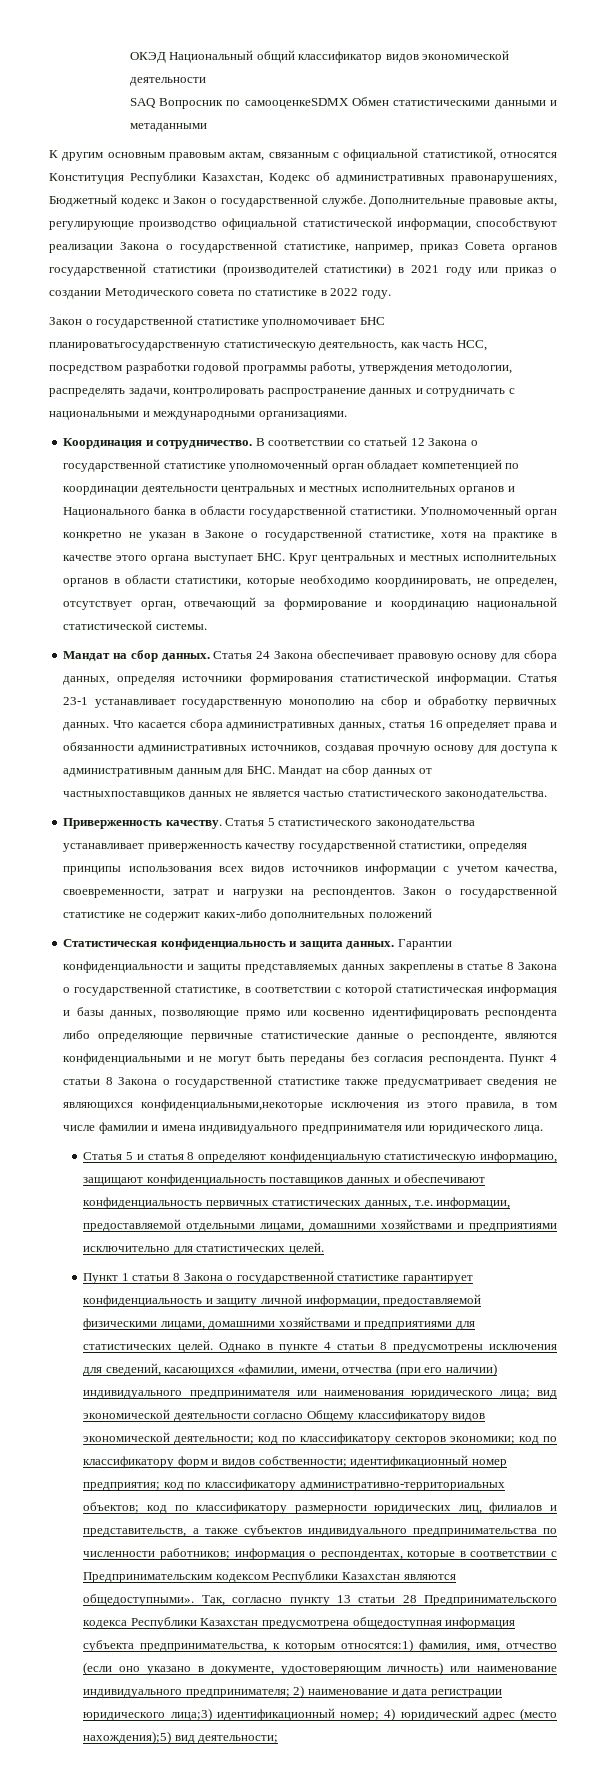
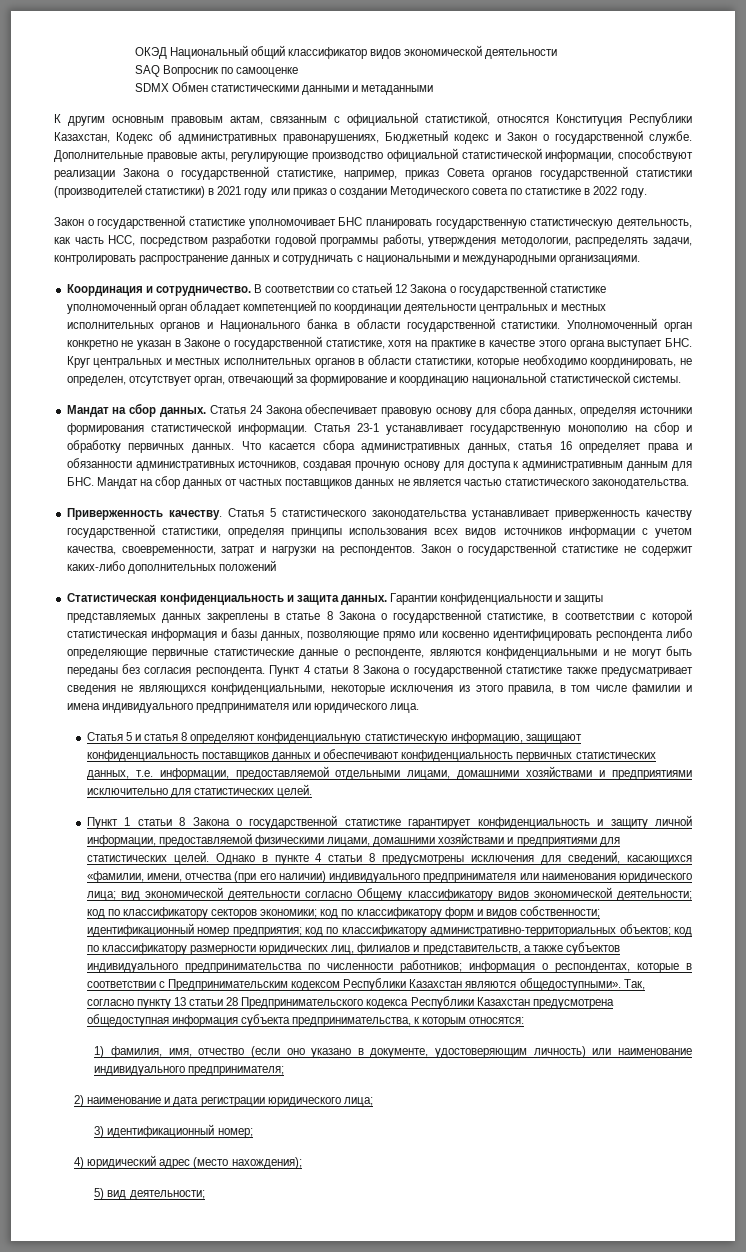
- SAQ Вопросник по самооценкеSDMX Обмен статистическими данными и метаданными
+ SAQ Вопросник по самооценке
+ SDMX Обмен статистическими данными и метаданными
- Закон о государственной статистике уполномочивает БНС планироватьгосударственную статистическую деятельность, как часть НСС, посредством разработки годовой программы работы, утверждения методологии, распределять задачи, контролировать распространение данных и сотрудничать с национальными и международными организациями.
+ Закон о государственной статистике уполномочивает БНС планировать государственную статистическую деятельность, как часть НСС, посредством разработки годовой программы работы, утверждения методологии, распределять задачи, контролировать распространение данных и сотрудничать с национальными и международными организациями.
- Что касается сбора административных данных, статья 16 определяет права и обязанности административных источников, создавая прочную основу для доступа к административным данным для БНС. Мандат на сбор данных от частныхпоставщиков данных не является частью статистического законодательства.
+ Что касается сбора административных данных, статья 16 определяет права и обязанности административных источников, создавая прочную основу для доступа к административным данным для БНС. Мандат на сбор данных от частных поставщиков данных не является частью статистического законодательства.
- Пункт 4 статьи 8 Закона о государственной статистике также предусматривает сведения не являющихся конфиденциальными,некоторые исключения из этого правила, в том числе фамилии и имена индивидуального предпринимателя или юридического лица.
+ Пункт 4 статьи 8 Закона о государственной статистике также предусматривает сведения не являющихся конфиденциальными, некоторые исключения из этого правила, в том числе фамилии и имена индивидуального предпринимателя или юридического лица.
- Так, согласно пункту 13 статьи 28 Предпринимательского кодекса Республики Казахстан предусмотрена общедоступная информация субъекта предпринимательства, к которым относятся:1) фамилия, имя, отчество (если оно указано в документе, удостоверяющим личность) или наименование индивидуального предпринимателя; 2) наименование и дата регистрации юридического лица;3) идентификационный номер; 4) юридический адрес (место нахождения);5) вид деятельности;
+ Так, согласно пункту 13 статьи 28 Предпринимательского кодекса Республики Казахстан предусмотрена общедоступная информация субъекта предпринимательства, к которым относятся:
+ 1) фамилия, имя, отчество (если оно указано в документе, удостоверяющим личность) или наименование индивидуального предпринимателя;
+ 2) наименование и дата регистрации юридического лица;
+ 3) идентификационный номер;
+ 4) юридический адрес (место нахождения);
+ 5) вид деятельности;

